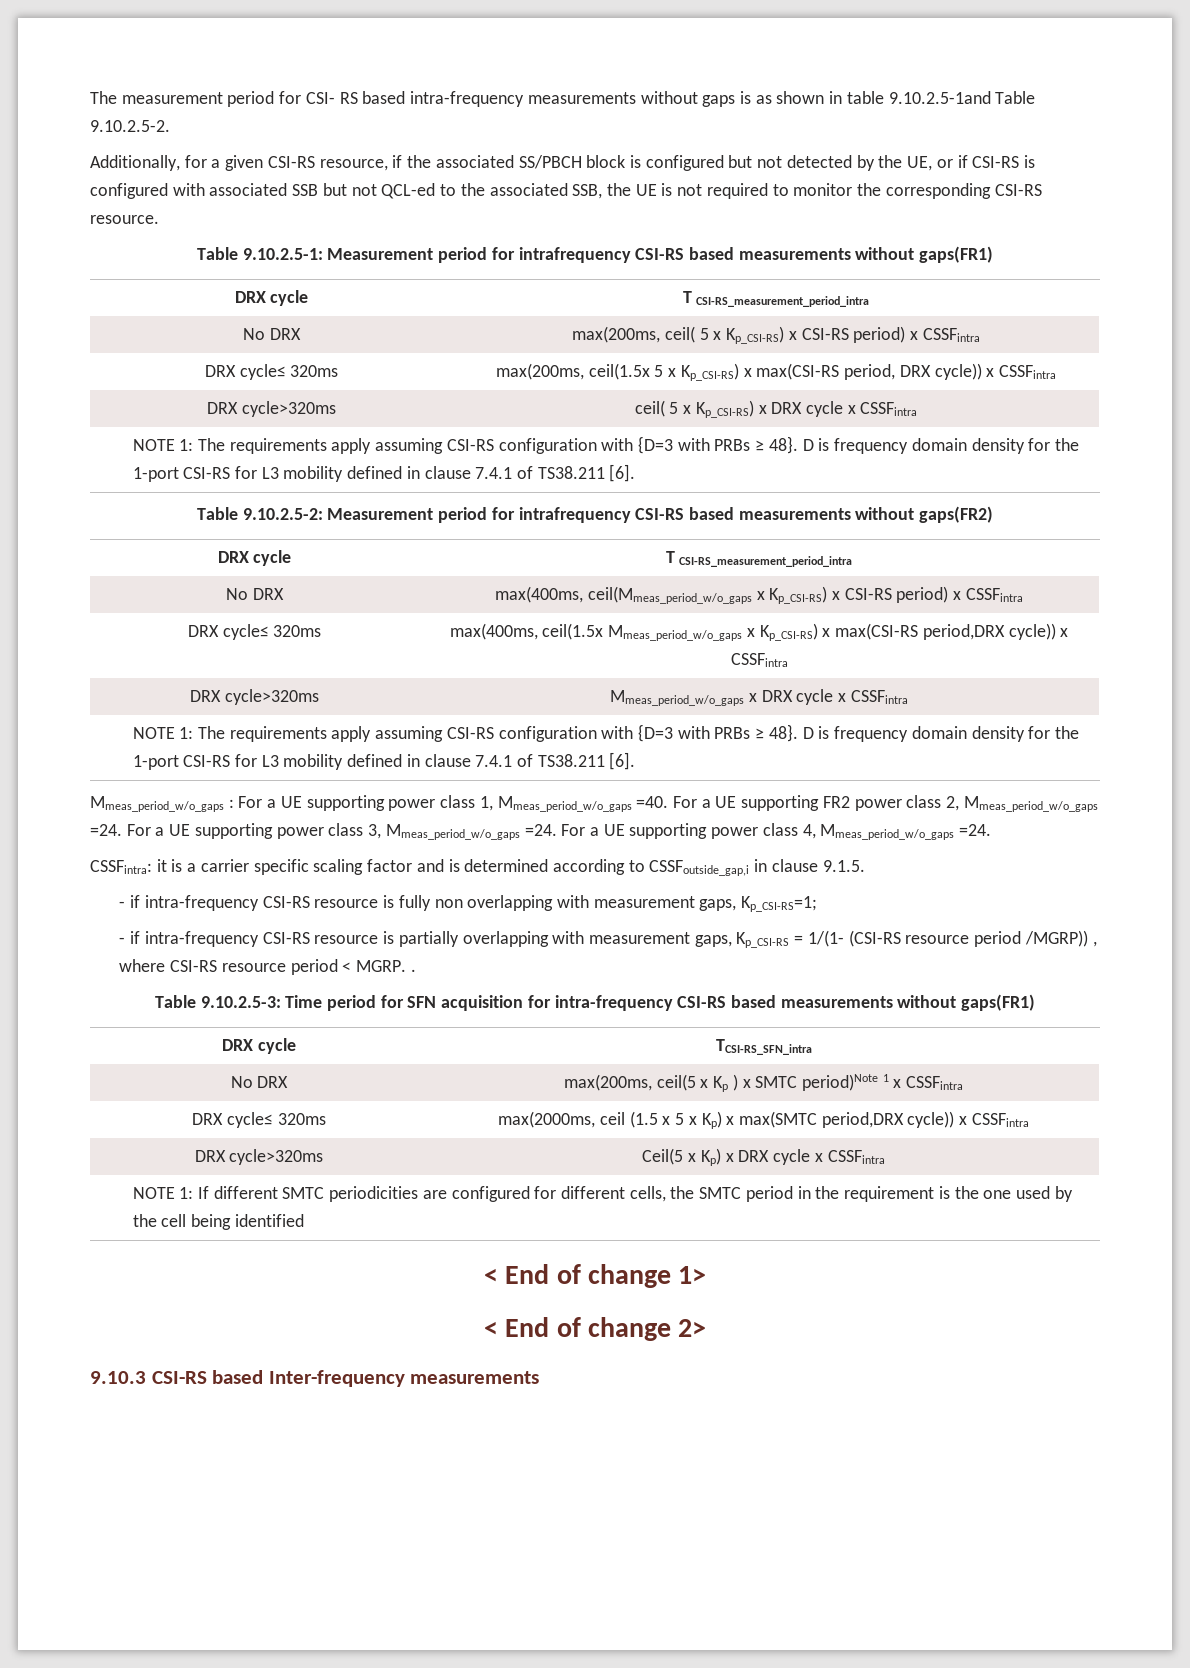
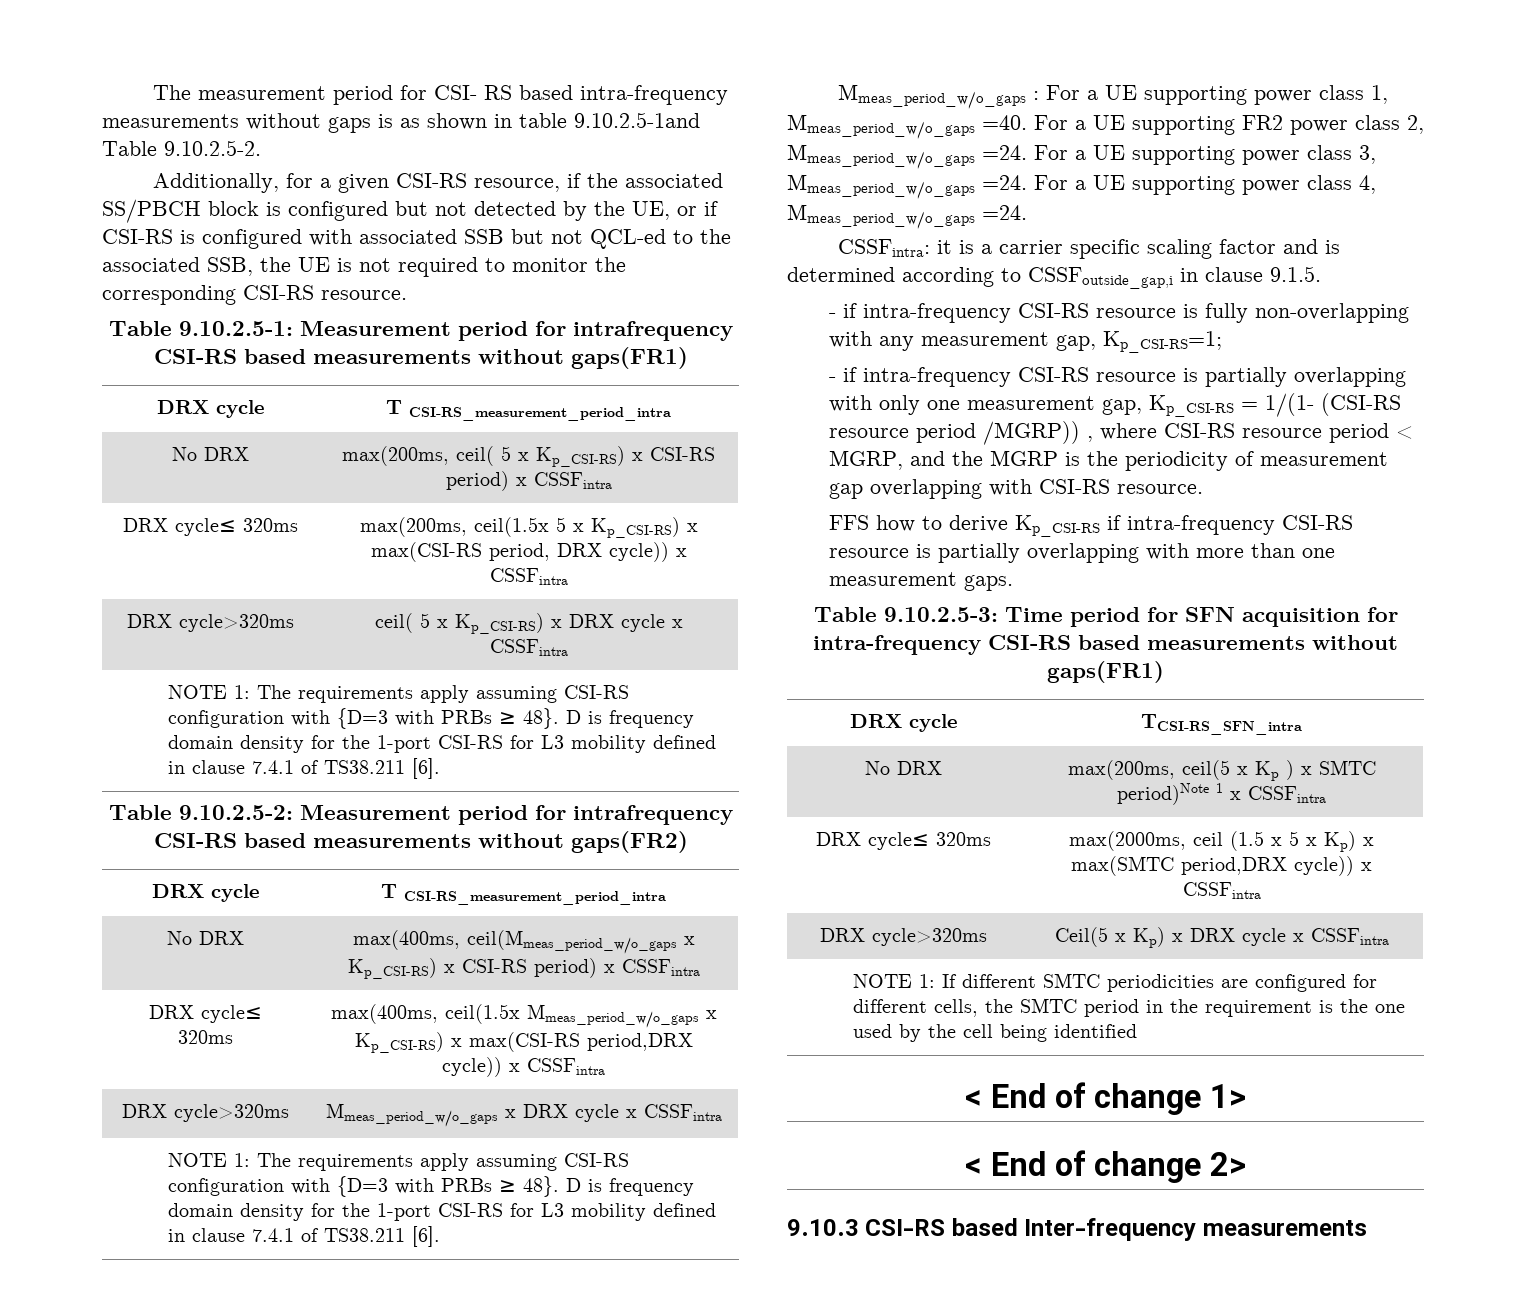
- - if intra-frequency CSI-RS resource is fully non overlapping with measurement gaps, Kp_CSI-RS=1;
+ - if intra-frequency CSI-RS resource is fully non-overlapping with any measurement gap, Kp_CSI-RS=1;
- - if intra-frequency CSI-RS resource is partially overlapping with measurement gaps, Kp_CSI-RS = 1/(1- (CSI-RS resource period /MGRP)) , where CSI-RS resource period < MGRP. .
+ - if intra-frequency CSI-RS resource is partially overlapping with only one measurement gap, Kp_CSI-RS = 1/(1- (CSI-RS resource period /MGRP)) , where CSI-RS resource period < MGRP, and the MGRP is the periodicity of measurement gap overlapping with CSI-RS resource.
+ FFS how to derive Kp_CSI-RS if intra-frequency CSI-RS resource is partially overlapping with more than one measurement gaps.

